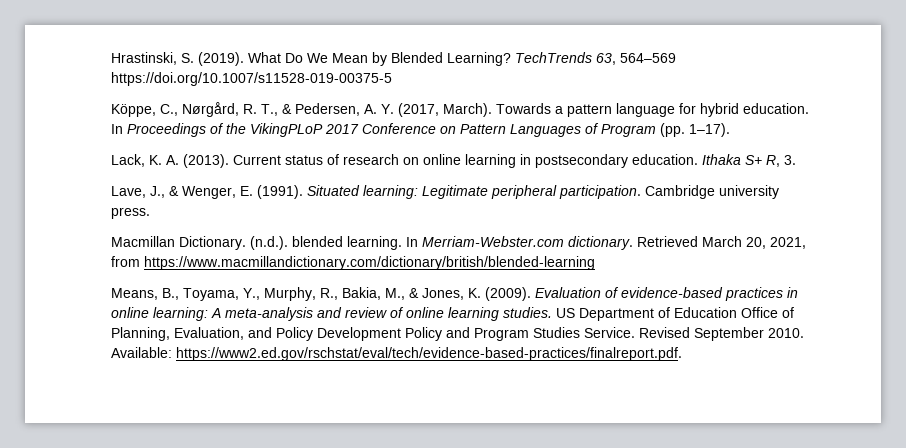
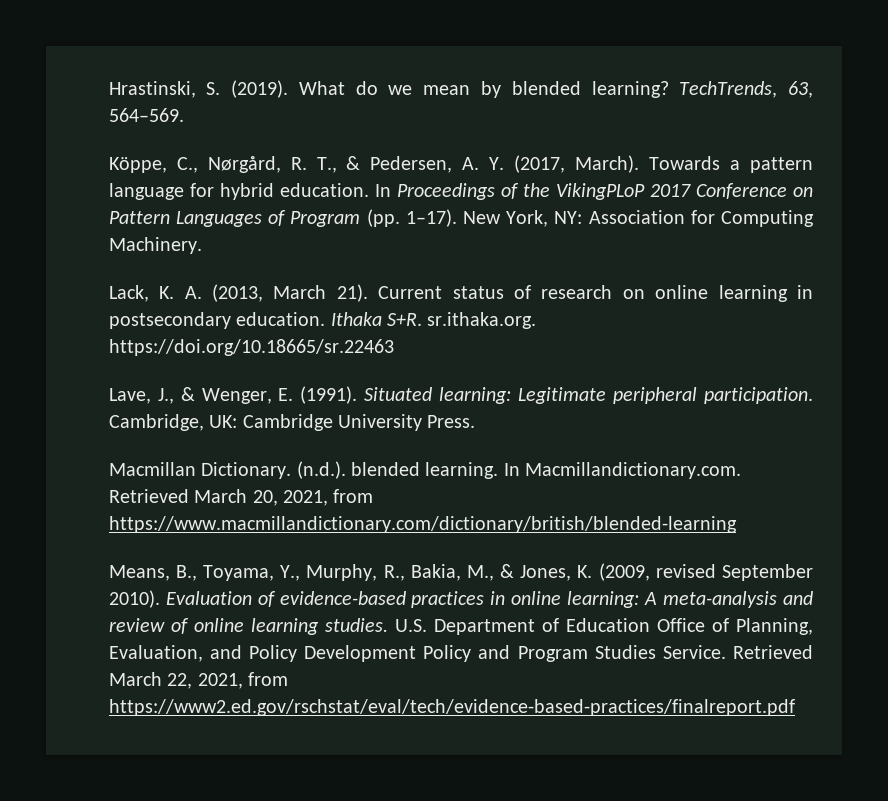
- What Do We Mean by Blended Learning? TechTrends 63, 564–569 https://doi.org/10.1007/s11528-019-00375-5
+ What do we mean by blended learning? TechTrends, 63, 564–569.
+ New York, NY: Association for Computing Machinery.
- Lack, K. A. (2013).
+ Lack, K. A. (2013, March 21).
- Ithaka S+ R, 3.
+ Ithaka S+R. sr.ithaka.org. https://doi.org/10.18665/sr.22463
- Cambridge university press.
+ Cambridge, UK: Cambridge University Press.
- In Merriam-Webster.com dictionary. Retrieved March 20, 2021, from https://www.macmillandictionary.com/dictionary/british/blended-learning
+ In Macmillandictionary.com. Retrieved March 20, 2021, from https://www.macmillandictionary.com/dictionary/british/blended-learning
- Means, B., Toyama, Y., Murphy, R., Bakia, M., & Jones, K. (2009).
+ Means, B., Toyama, Y., Murphy, R., Bakia, M., & Jones, K. (2009, revised September 2010).
- US Department of Education Office of Planning, Evaluation, and Policy Development Policy and Program Studies Service.
+ U.S. Department of Education Office of Planning, Evaluation, and Policy Development Policy and Program Studies Service.
- Revised September 2010. Available: https://www2.ed.gov/rschstat/eval/tech/evidence-based-practices/finalreport.pdf.
+ Retrieved March 22, 2021, from https://www2.ed.gov/rschstat/eval/tech/evidence-based-practices/finalreport.pdf

